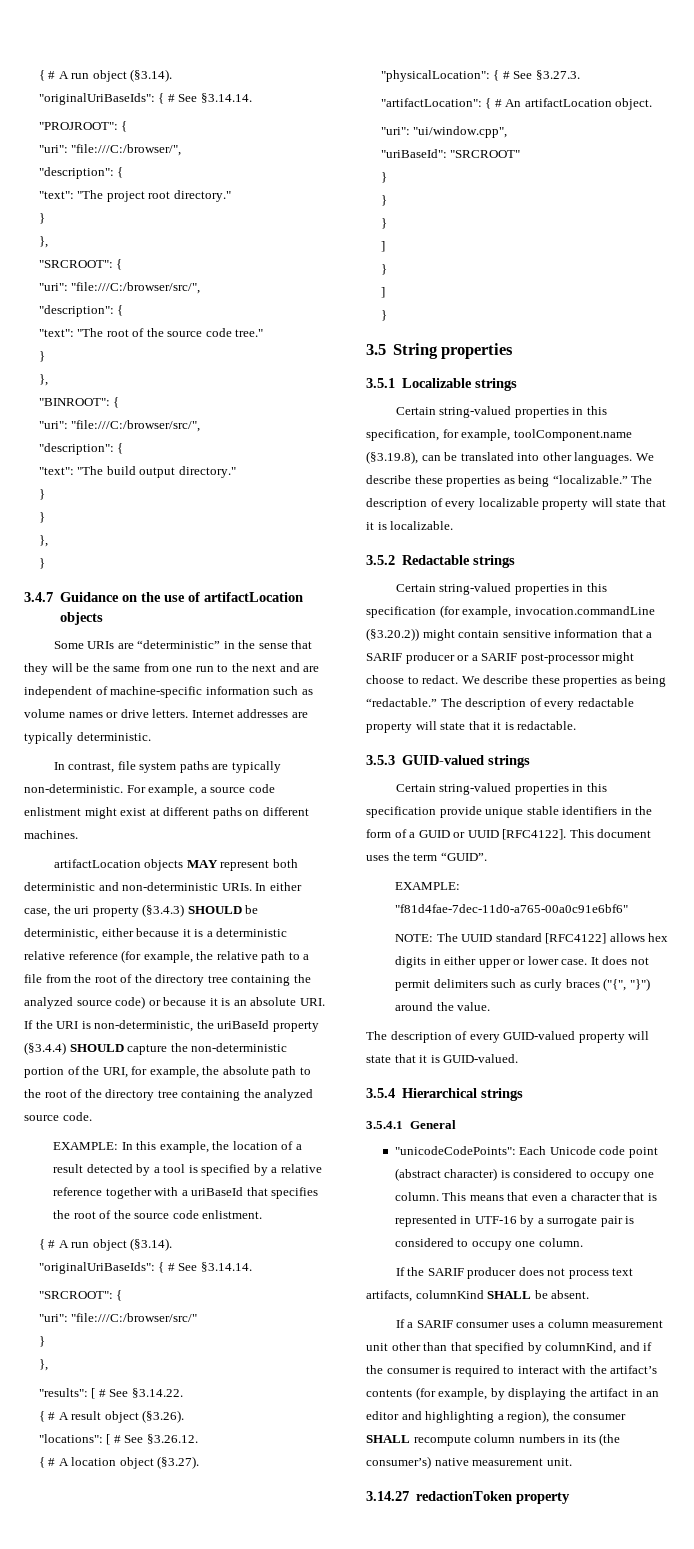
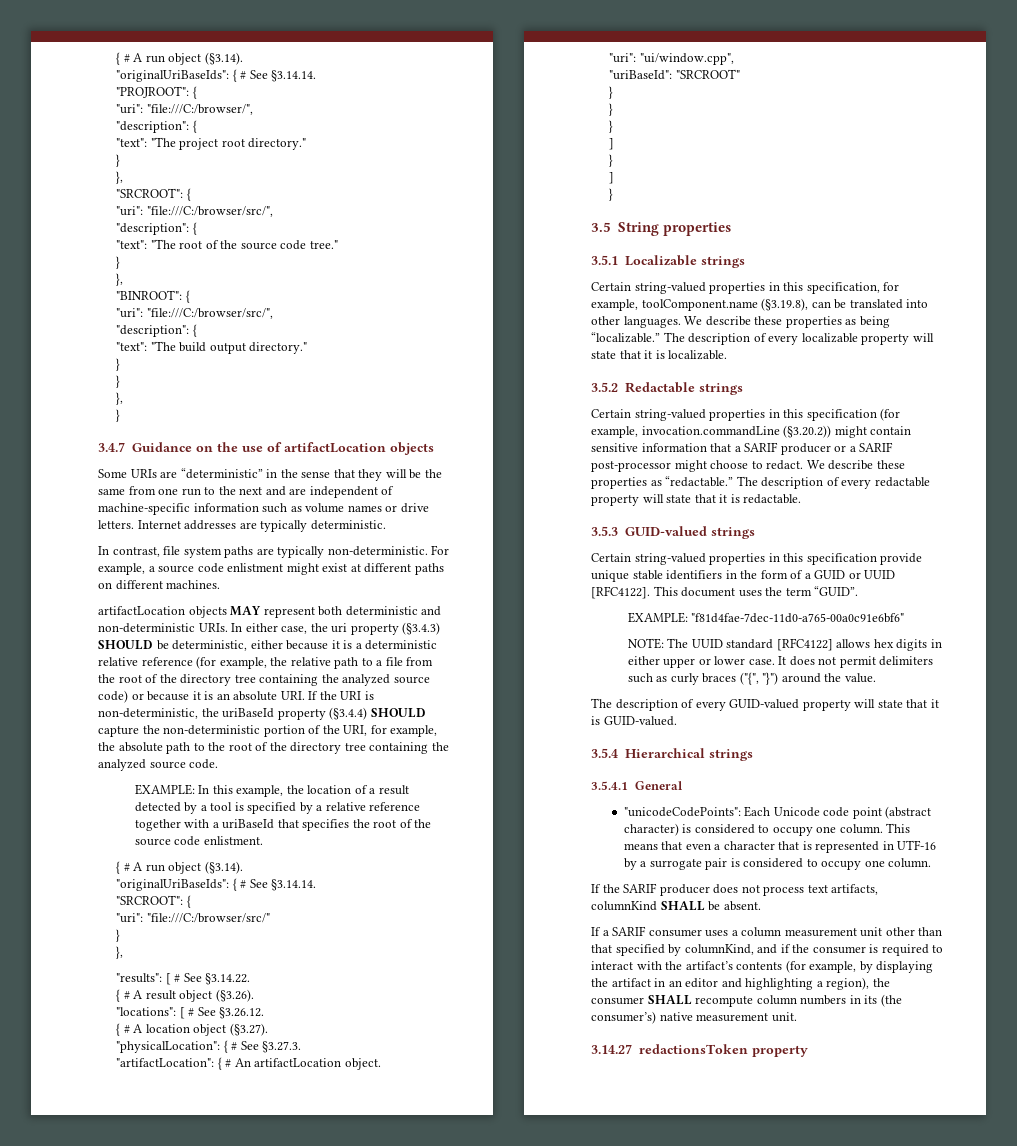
- We describe these properties as being “redactable.”
+ We describe these properties as “redactable.”
- 3.14.27 redactionToken property
+ 3.14.27 redactionsToken property

